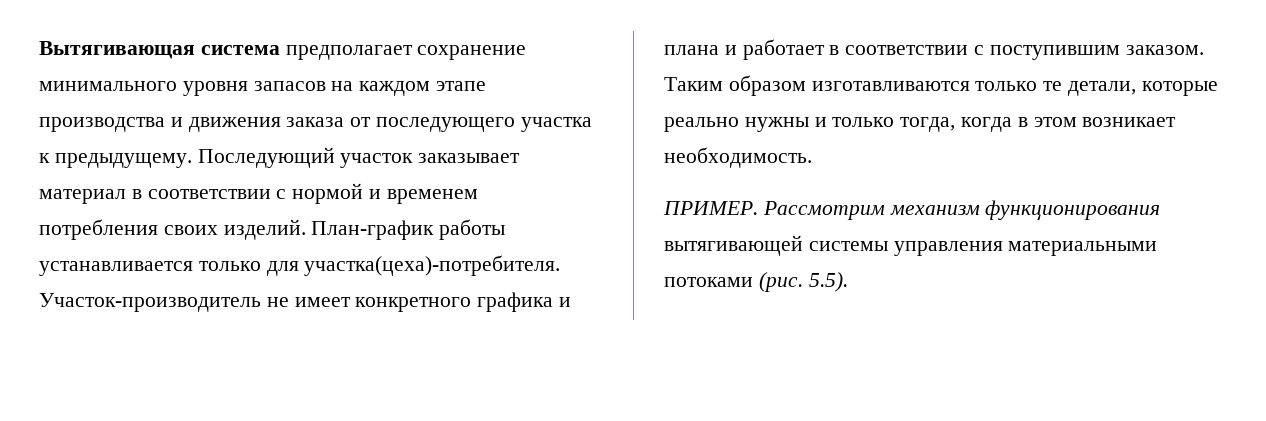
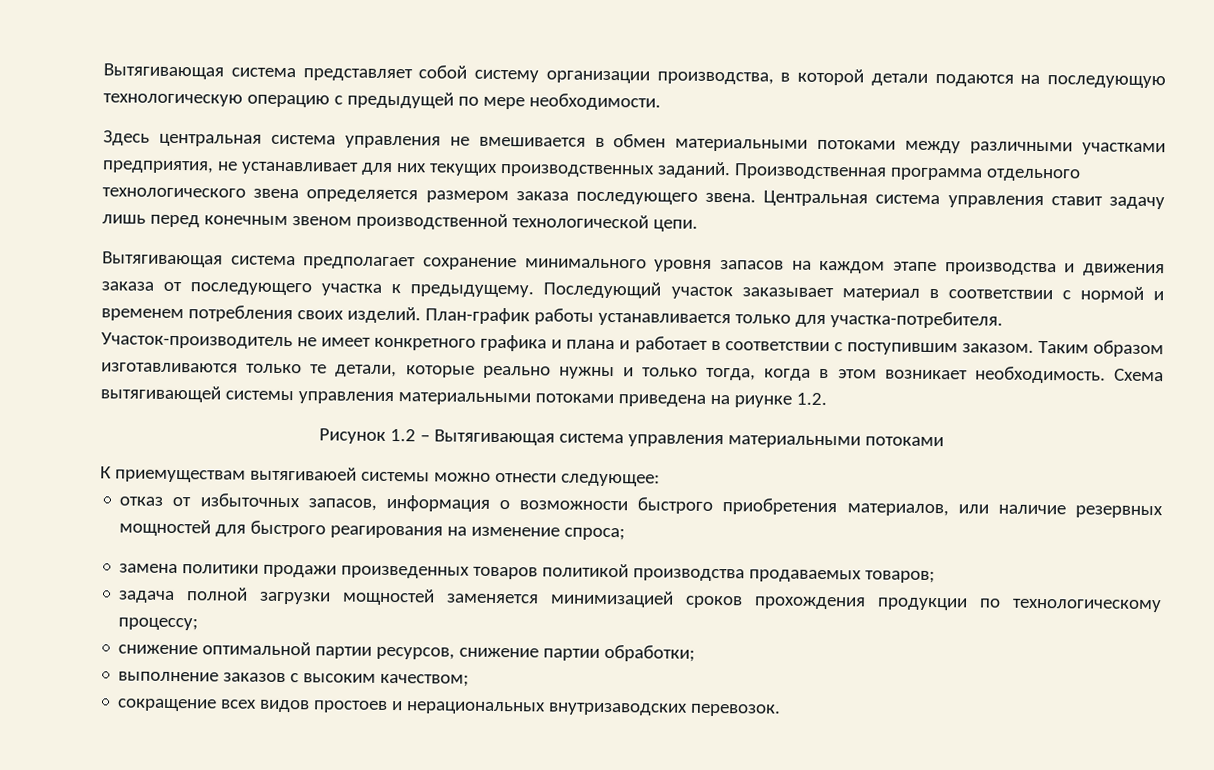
+ Вытягивающая система представляет собой систему организации производства, в которой детали подаются на последующую технологическую операцию с предыдущей по мере необходимости.
+ Здесь центральная система управления не вмешивается в обмен материальными потоками между различными участками предприятия, не устанавливает для них текущих производственных заданий. Производственная программа отдельного технологического звена определяется размером заказа последующего звена. Центральная система управления ставит задачу лишь перед конечным звеном производственной технологической цепи.
- План-график работы устанавливается только для участка(цеха)-потребителя.
+ План-график работы устанавливается только для участка-потребителя.
- Таким образом изготавливаются только те детали, которые реально нужны и только тогда, когда в этом возникает необходимость.
- ПРИМЕР. Рассмотрим механизм функционирования вытягивающей системы управления материальными потоками (рис. 5.5).
+ Таким образом изготавливаются только те детали, которые реально нужны и только тогда, когда в этом возникает необходимость. Схема вытягивающей системы управления материальными потоками приведена на риунке 1.2.
+ Рисунок 1.2 – Вытягивающая система управления материальными потоками
+ К приемуществам вытягиваюей системы можно отнести следующее:
+ отказ от избыточных запасов, информация о возможности быстрого приобретения материалов, или наличие резервных мощностей для быстрого реагирования на изменение спроса;
+ замена политики продажи произведенных товаров политикой производства продаваемых товаров;
+ задача полной загрузки мощностей заменяется минимизацией сроков прохождения продукции по технологическому процессу;
+ снижение оптимальной партии ресурсов, снижение партии обработки;
+ выполнение заказов с высоким качеством;
+ сокращение всех видов простоев и нерациональных внутризаводских перевозок.

